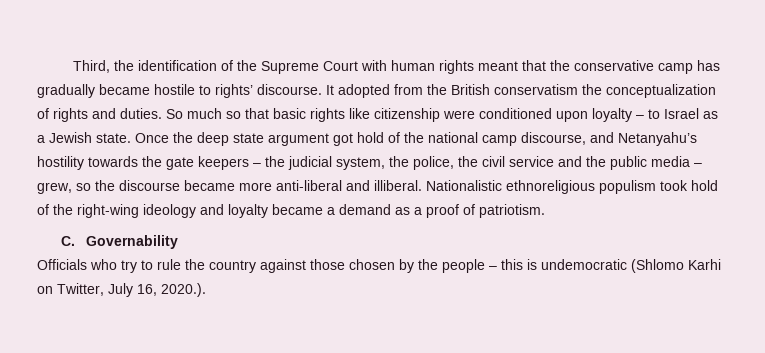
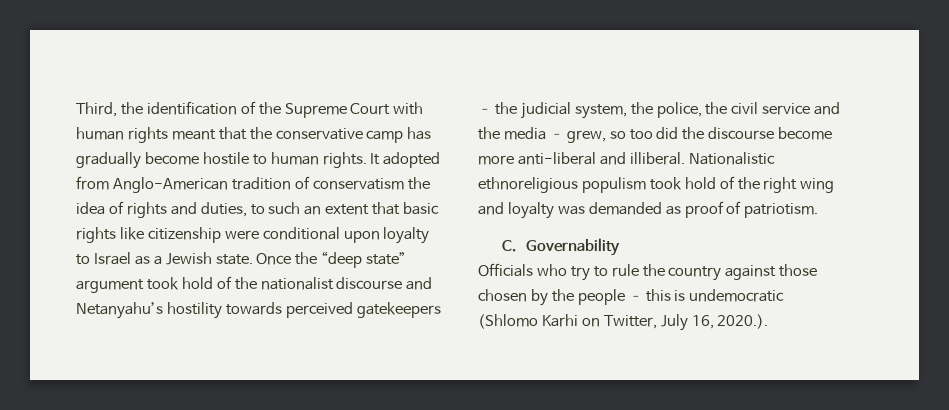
- Third, the identification of the Supreme Court with human rights meant that the conservative camp has gradually became hostile to rights’ discourse.
+ Third, the identification of the Supreme Court with human rights meant that the conservative camp has gradually become hostile to human rights.
- It adopted from the British conservatism the conceptualization of rights and duties. So much so that basic rights like citizenship were conditioned upon loyalty – to Israel as a Jewish state.
+ It adopted from Anglo-American tradition of conservatism the idea of rights and duties, to such an extent that basic rights like citizenship were conditional upon loyalty to Israel as a Jewish state.
- Once the deep state argument got hold of the national camp discourse, and Netanyahu’s hostility towards the gate keepers – the judicial system, the police, the civil service and the public media – grew, so the discourse became more anti-liberal and illiberal.
+ Once the “deep state” argument took hold of the nationalist discourse and Netanyahu’s hostility towards perceived gatekeepers – the judicial system, the police, the civil service and the media – grew, so too did the discourse become more anti-liberal and illiberal.
- Nationalistic ethnoreligious populism took hold of the right-wing ideology and loyalty became a demand as a proof of patriotism.
+ Nationalistic ethnoreligious populism took hold of the right wing and loyalty was demanded as proof of patriotism.

